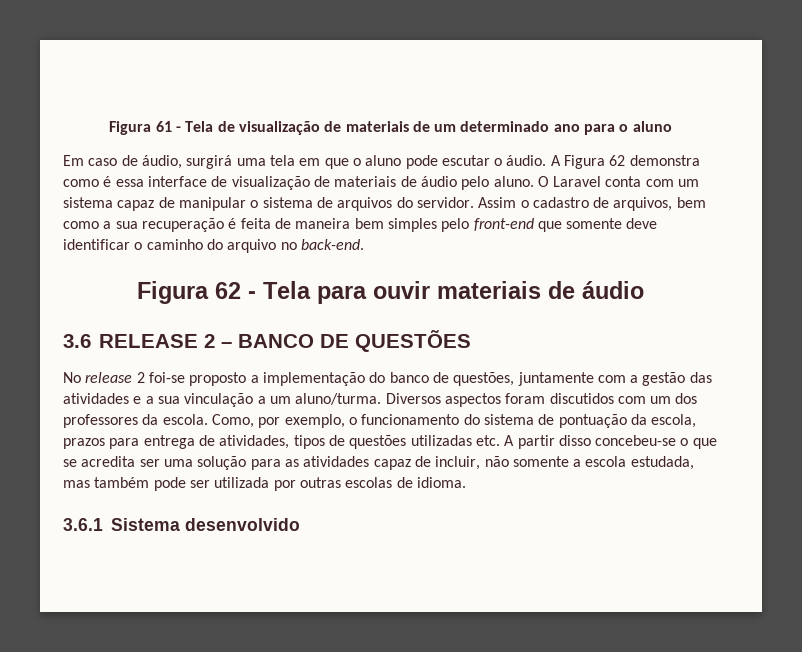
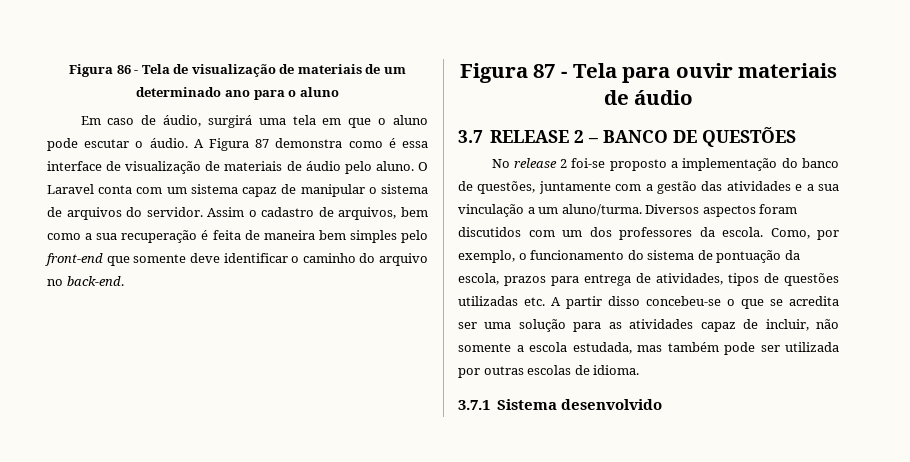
- Figura 61 - Tela de visualização de materiais de um determinado ano para o aluno
+ Figura 86 - Tela de visualização de materiais de um determinado ano para o aluno
- A Figura 62 demonstra como é essa interface de visualização de materiais de áudio pelo aluno.
+ A Figura 87 demonstra como é essa interface de visualização de materiais de áudio pelo aluno.
- Figura 62 - Tela para ouvir materiais de áudio
+ Figura 87 - Tela para ouvir materiais de áudio
- 3.6 RELEASE 2 – BANCO DE QUESTÕES
+ 3.7 RELEASE 2 – BANCO DE QUESTÕES
- 3.6.1 Sistema desenvolvido
+ 3.7.1 Sistema desenvolvido

